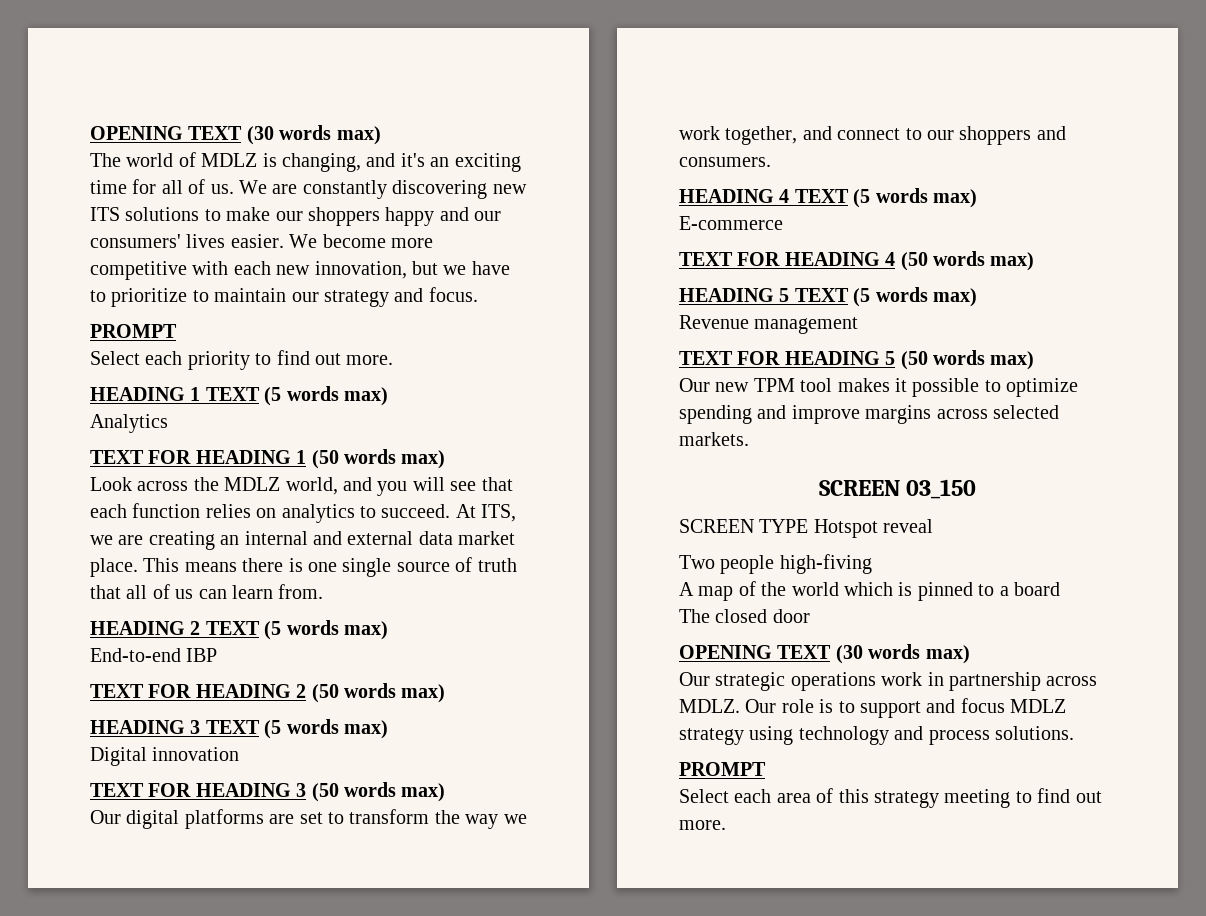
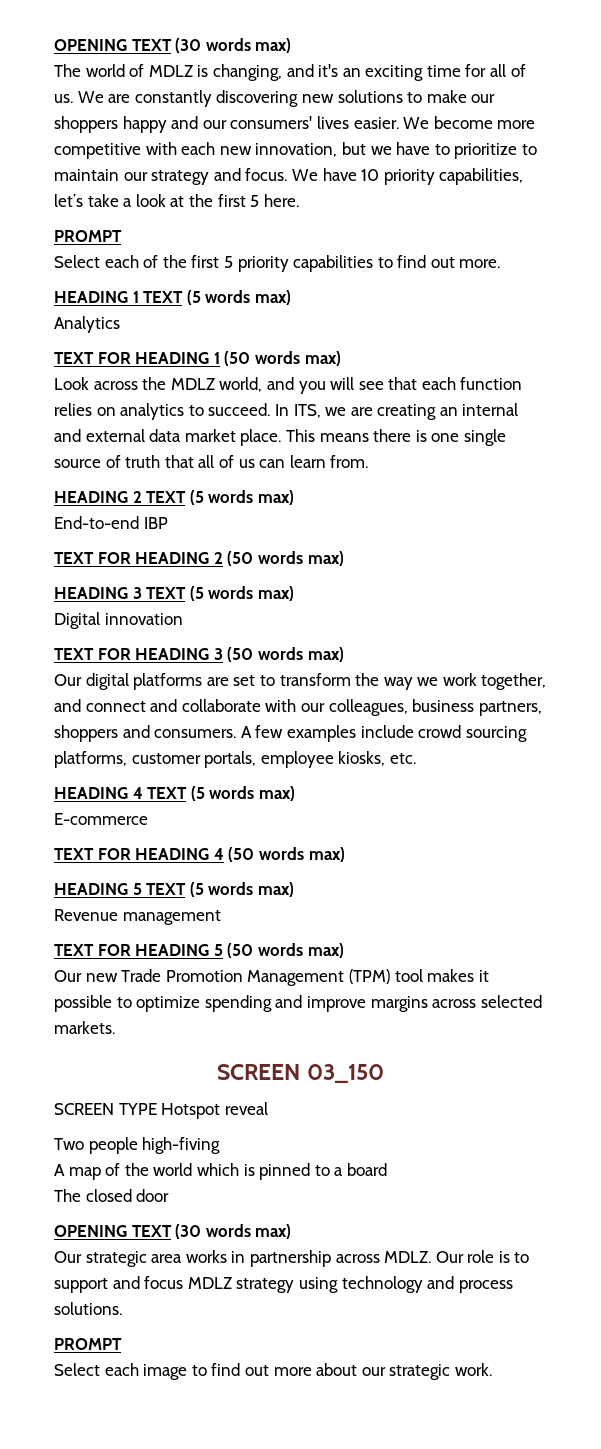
- We are constantly discovering new ITS solutions to make our shoppers happy and our consumers' lives easier.
+ We are constantly discovering new solutions to make our shoppers happy and our consumers' lives easier.
- We become more competitive with each new innovation, but we have to prioritize to maintain our strategy and focus.
+ We become more competitive with each new innovation, but we have to prioritize to maintain our strategy and focus. We have 10 priority capabilities, let’s take a look at the first 5 here.
  PROMPT
- Select each priority to find out more.
+ Select each of the first 5 priority capabilities to find out more.
- At ITS, we are creating an internal and external data market place.
+ In ITS, we are creating an internal and external data market place.
- Our digital platforms are set to transform the way we work together, and connect to our shoppers and consumers.
+ Our digital platforms are set to transform the way we work together, and connect and collaborate with our colleagues, business partners, shoppers and consumers. A few examples include crowd sourcing platforms, customer portals, employee kiosks, etc.
- Our new TPM tool makes it possible to optimize spending and improve margins across selected markets.
+ Our new Trade Promotion Management (TPM) tool makes it possible to optimize spending and improve margins across selected markets.
- Our strategic operations work in partnership across MDLZ.
+ Our strategic area works in partnership across MDLZ.
- Select each area of this strategy meeting to find out more.
+ Select each image to find out more about our strategic work.

